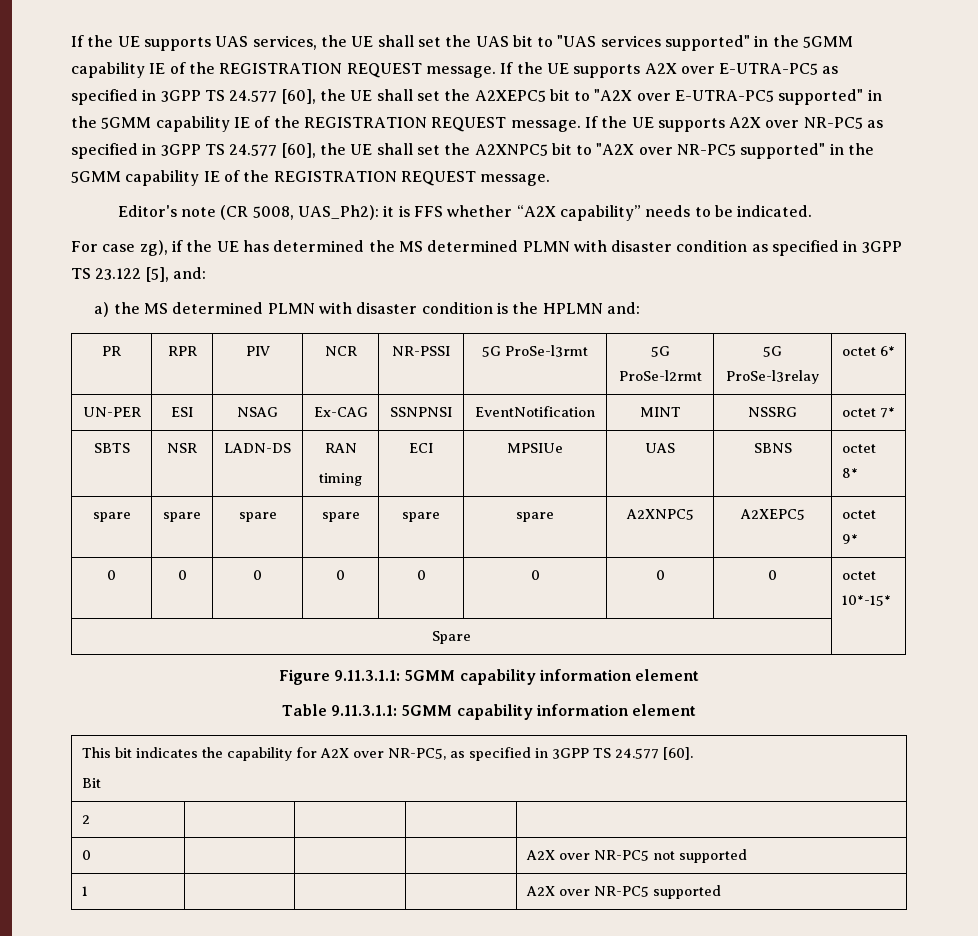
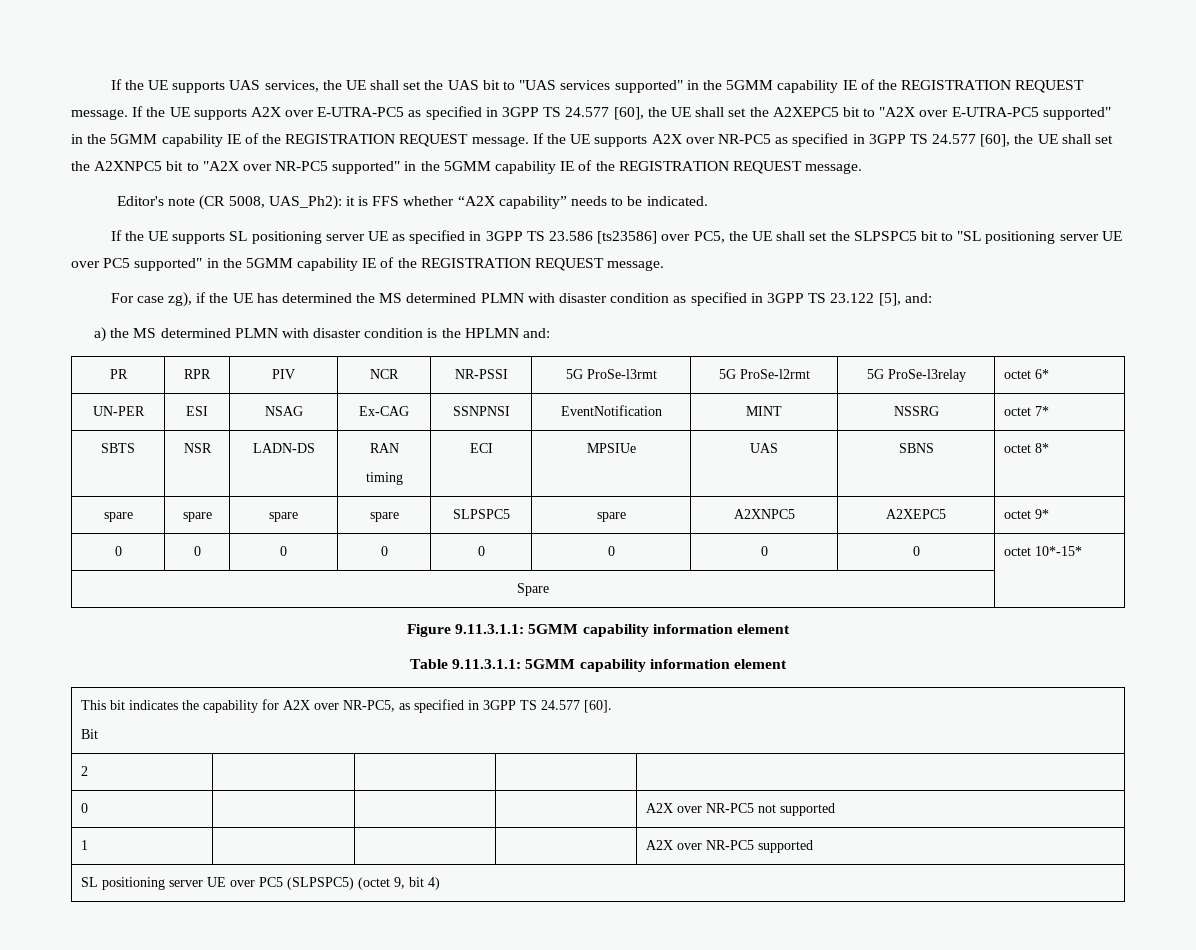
+ If the UE supports SL positioning server UE as specified in 3GPP TS 23.586 [ts23586] over PC5, the UE shall set the SLPSPC5 bit to "SL positioning server UE over PC5 supported" in the 5GMM capability IE of the REGISTRATION REQUEST message.
- spare | spare | spare | spare | spare | spare | A2XNPC5 | A2XEPC5 | octet 9*
+ spare | spare | spare | spare | SLPSPC5 | spare | A2XNPC5 | A2XEPC5 | octet 9*
+ SL positioning server UE over PC5 (SLPSPC5) (octet 9, bit 4)

